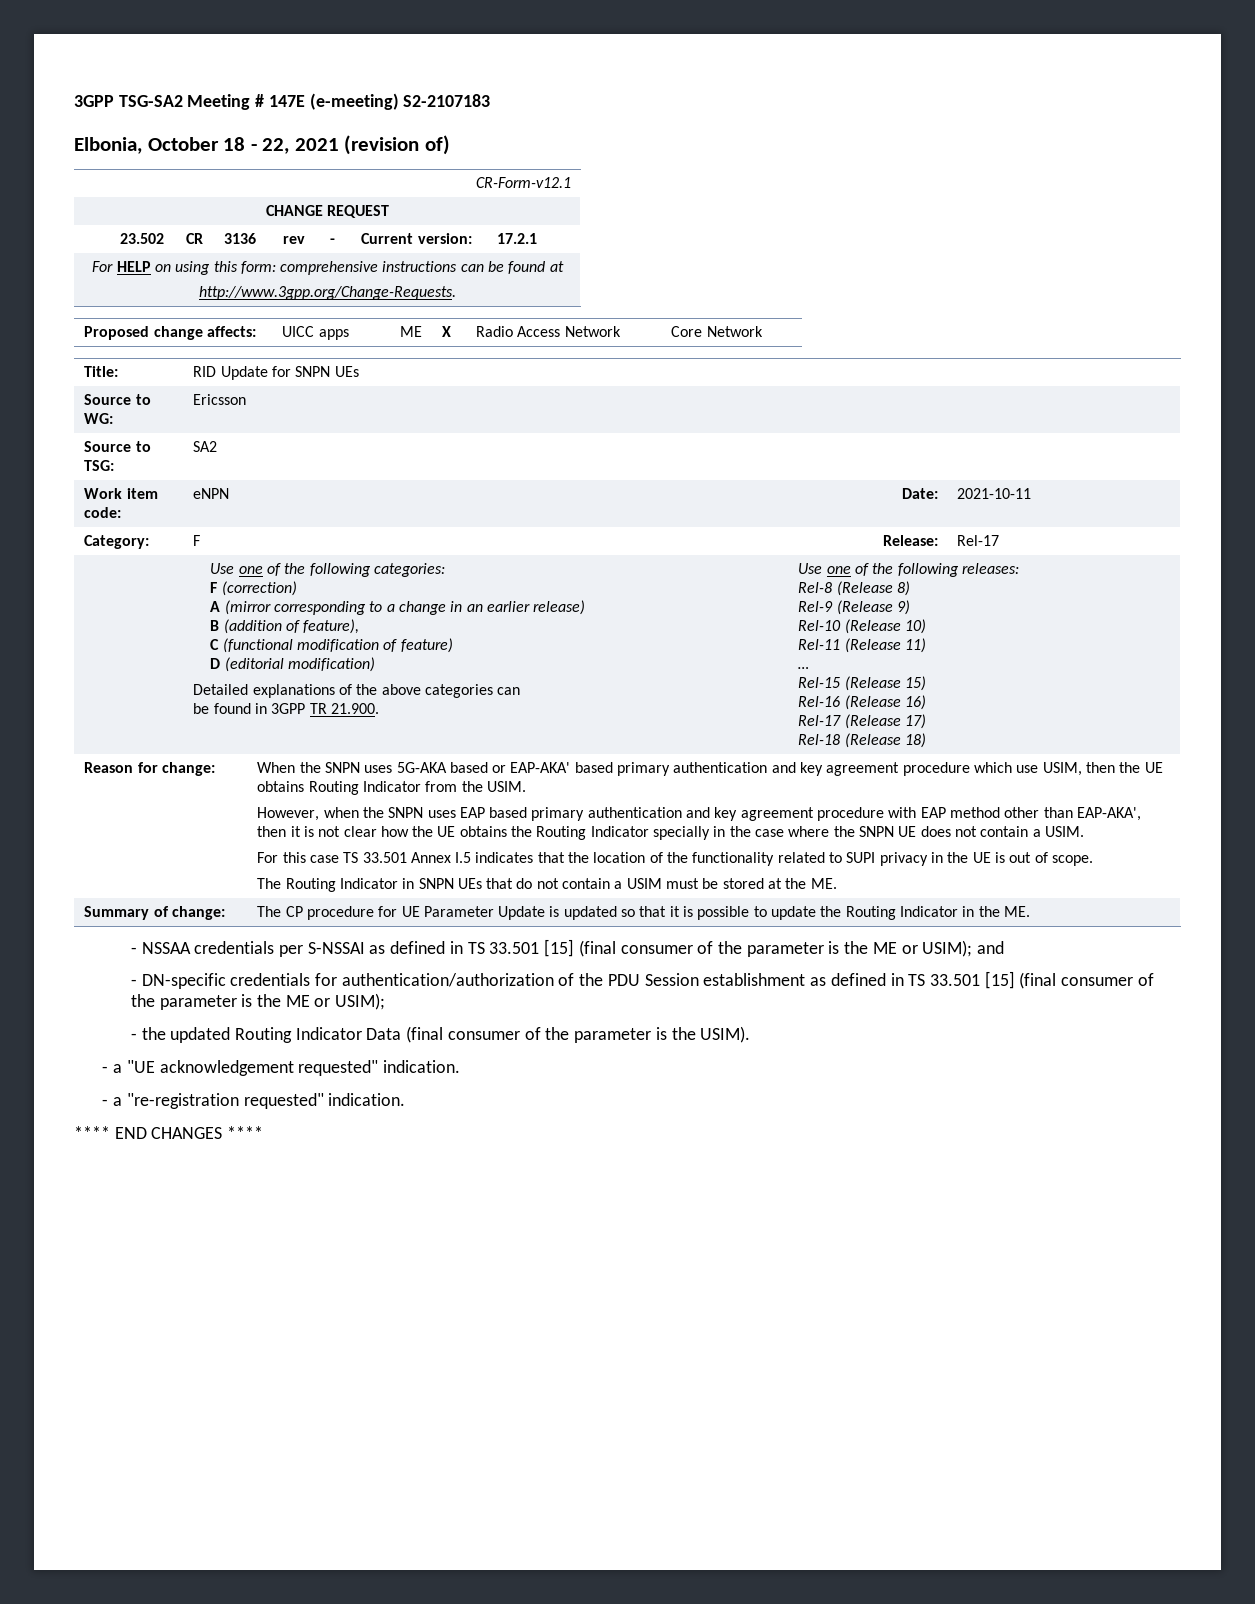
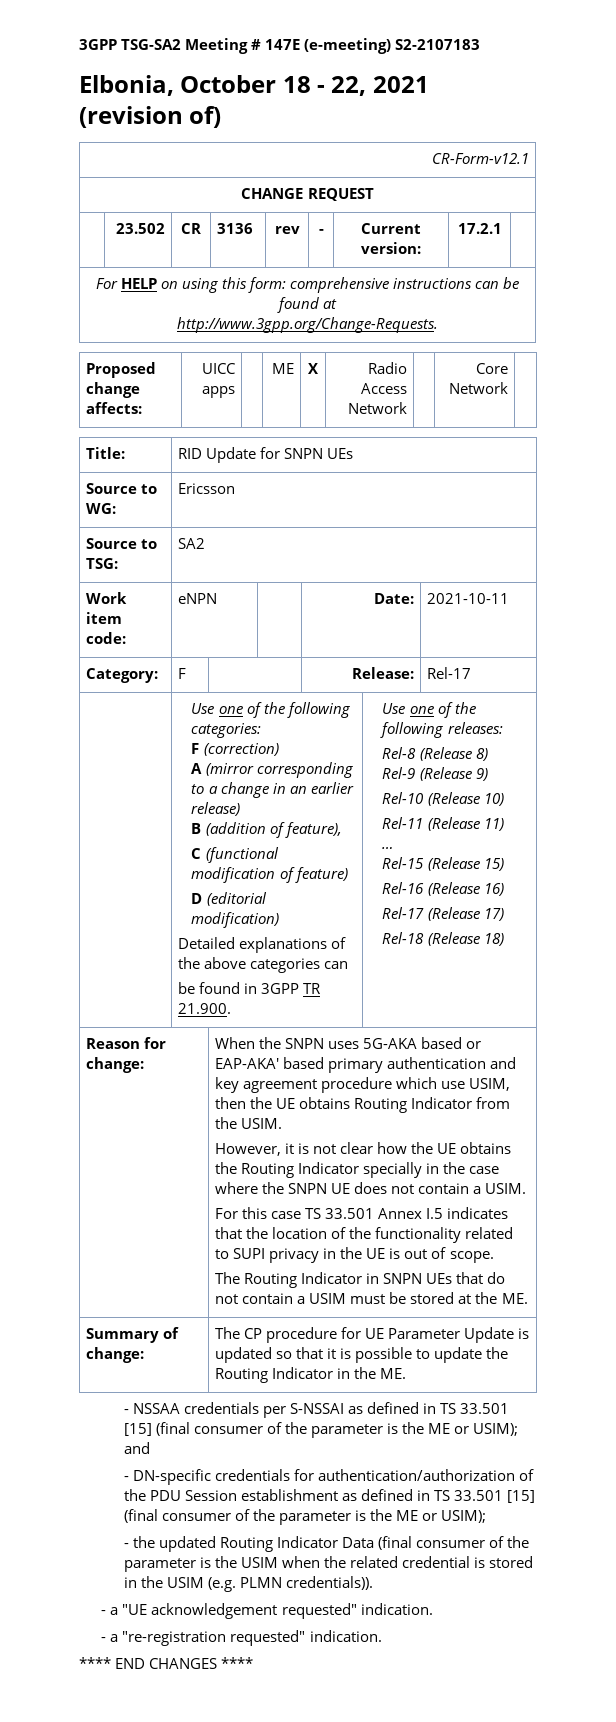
- However, when the SNPN uses EAP based primary authentication and key agreement procedure with EAP method other than EAP-AKA', then it is not clear how the UE obtains the Routing Indicator specially in the case where the SNPN UE does not contain a USIM.
+ However, it is not clear how the UE obtains the Routing Indicator specially in the case where the SNPN UE does not contain a USIM.
- - the updated Routing Indicator Data (final consumer of the parameter is the USIM).
+ - the updated Routing Indicator Data (final consumer of the parameter is the USIM when the related credential is stored in the USIM (e.g. PLMN credentials)).

